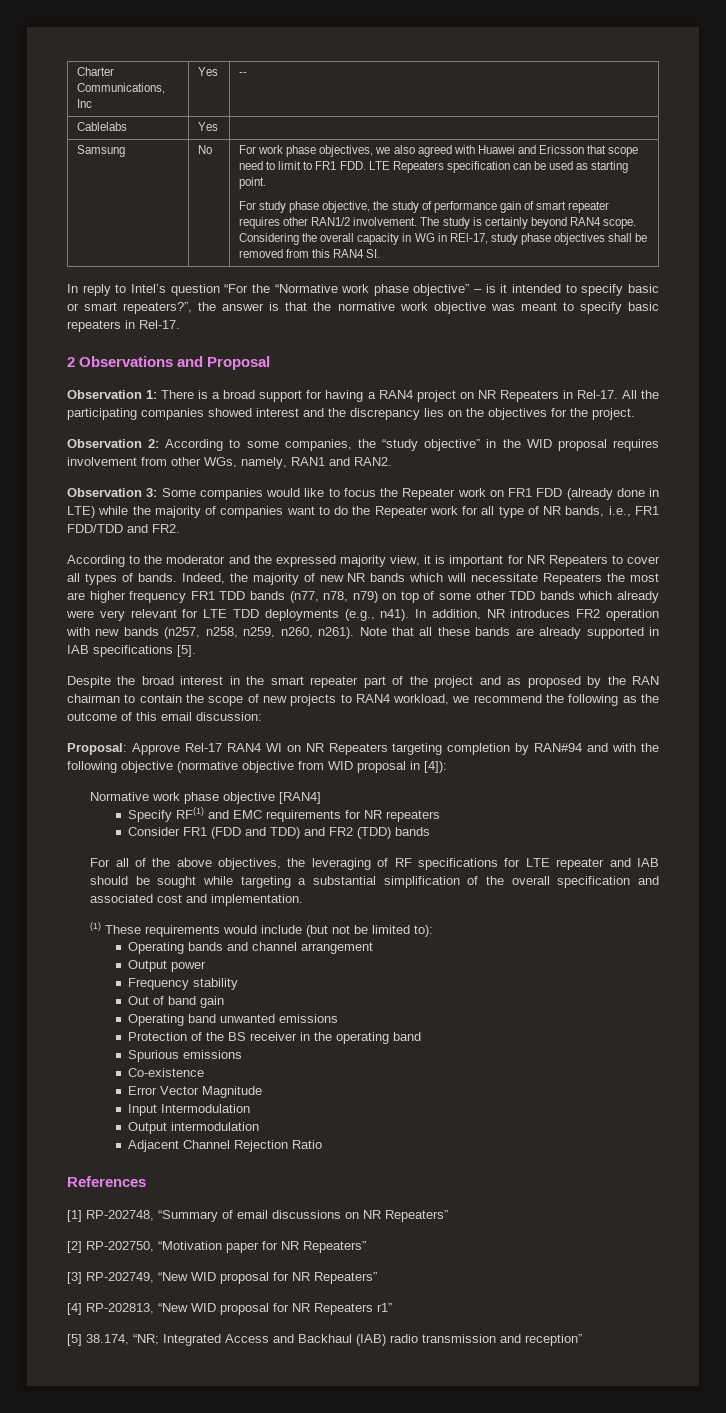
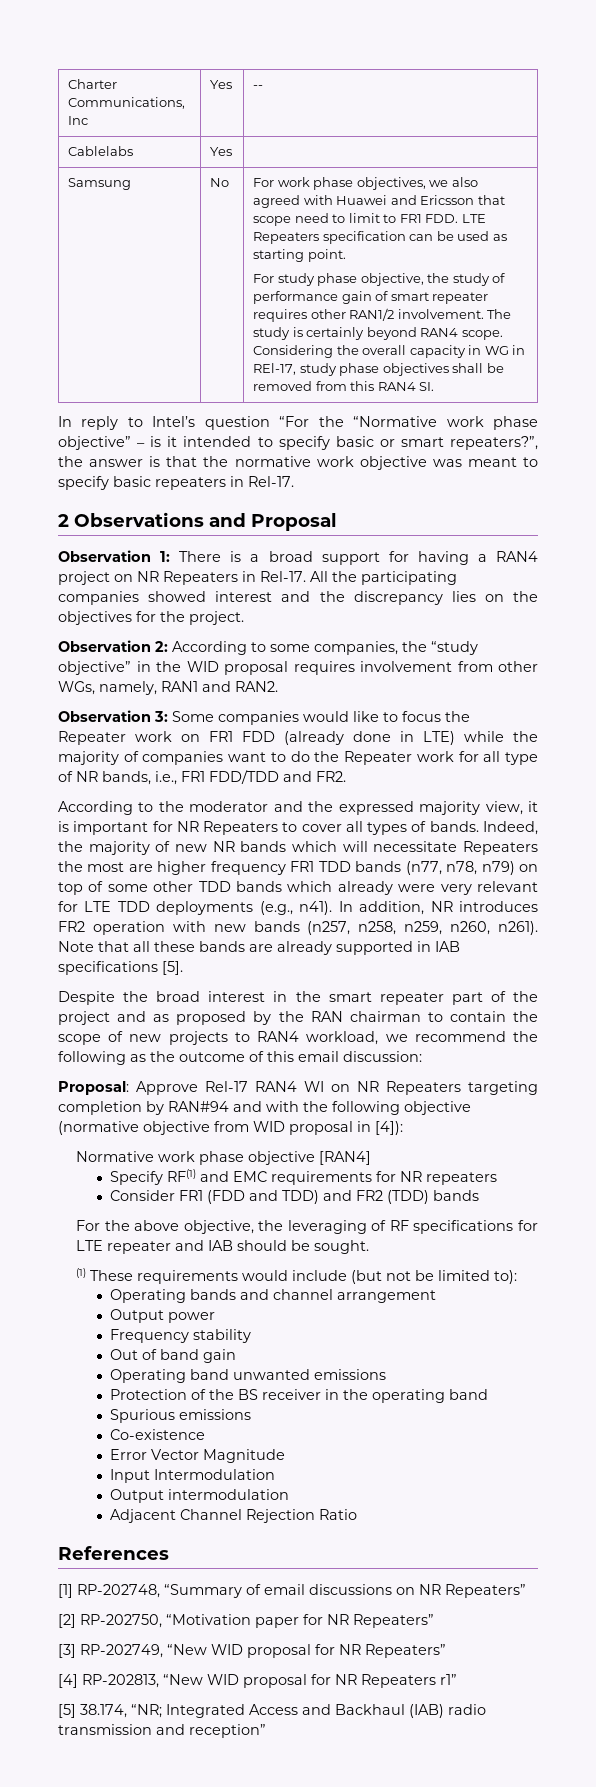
- For all of the above objectives, the leveraging of RF specifications for LTE repeater and IAB should be sought while targeting a substantial simplification of the overall specification and associated cost and implementation.
+ For the above objective, the leveraging of RF specifications for LTE repeater and IAB should be sought.

